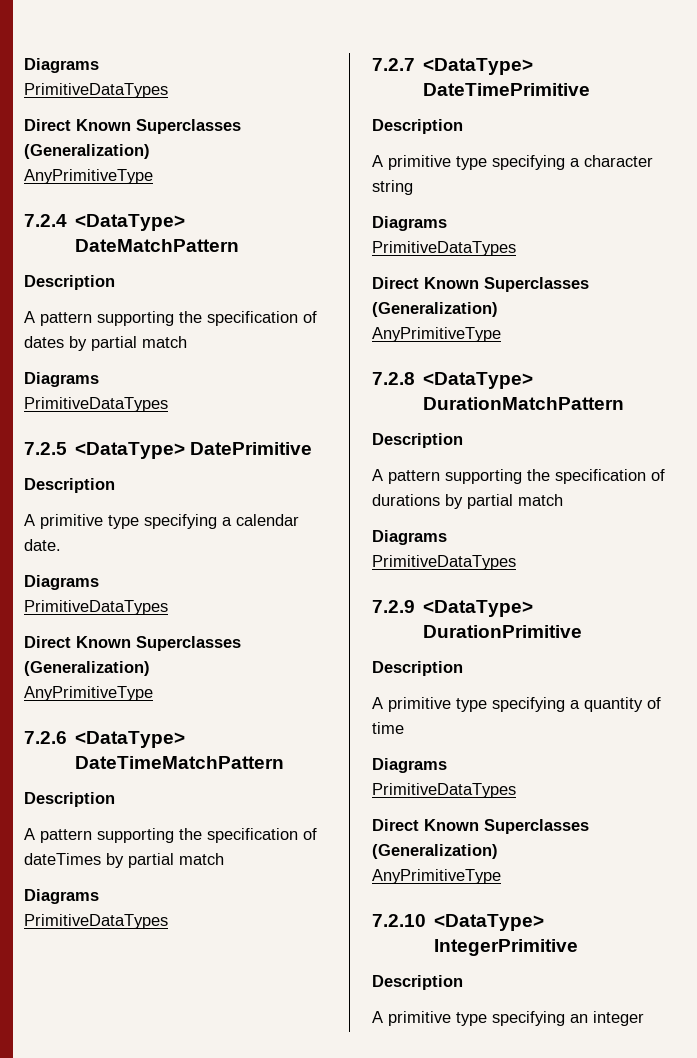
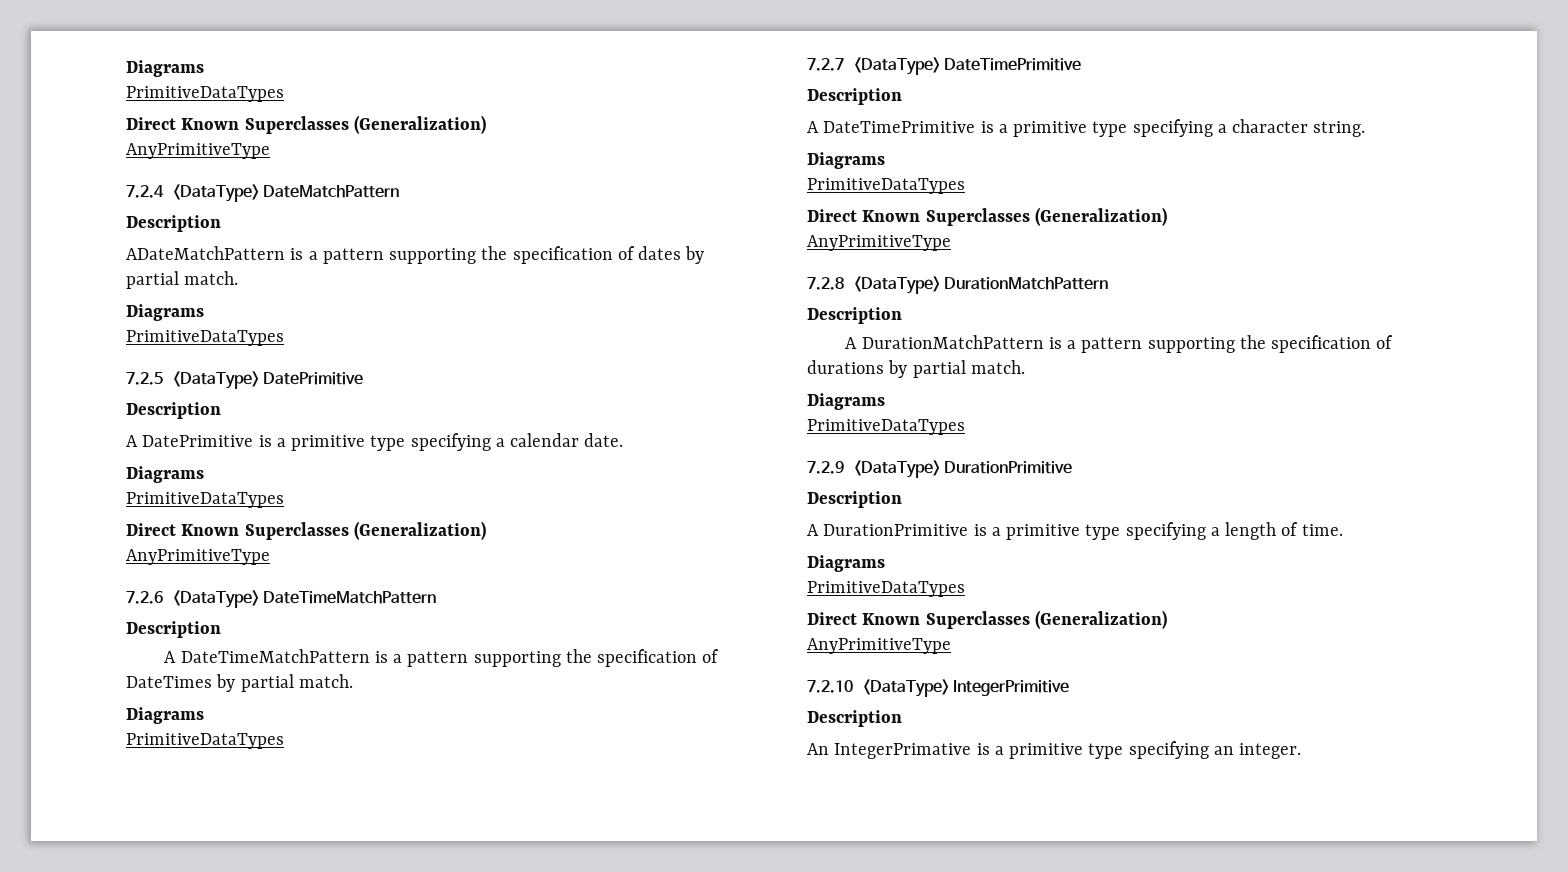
- A pattern supporting the specification of dates by partial match
+ ADateMatchPattern is a pattern supporting the specification of dates by partial match.
- A primitive type specifying a calendar date.
+ A DatePrimitive is a primitive type specifying a calendar date.
- A pattern supporting the specification of dateTimes by partial match
+ A DateTimeMatchPattern is a pattern supporting the specification of DateTimes by partial match.
- A primitive type specifying a character string
+ A DateTimePrimitive is a primitive type specifying a character string.
- A pattern supporting the specification of durations by partial match
+ A DurationMatchPattern is a pattern supporting the specification of durations by partial match.
- A primitive type specifying a quantity of time
+ A DurationPrimitive is a primitive type specifying a length of time.
- A primitive type specifying an integer
+ An IntegerPrimative is a primitive type specifying an integer.

